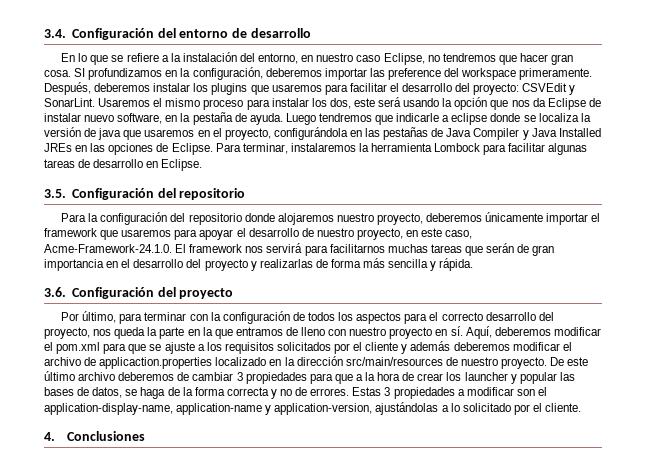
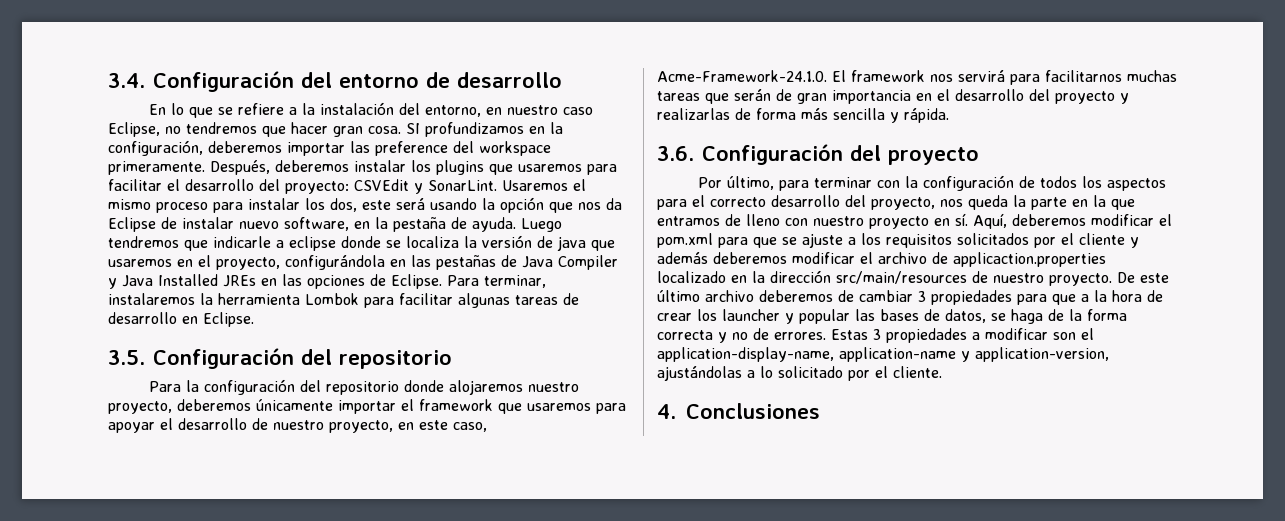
- Para terminar, instalaremos la herramienta Lombock para facilitar algunas tareas de desarrollo en Eclipse.
+ Para terminar, instalaremos la herramienta Lombok para facilitar algunas tareas de desarrollo en Eclipse.

